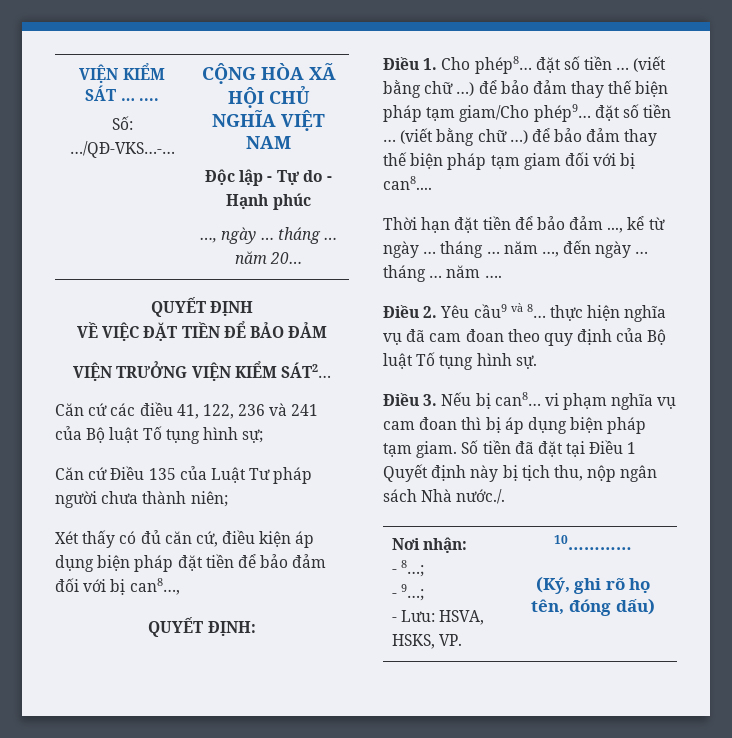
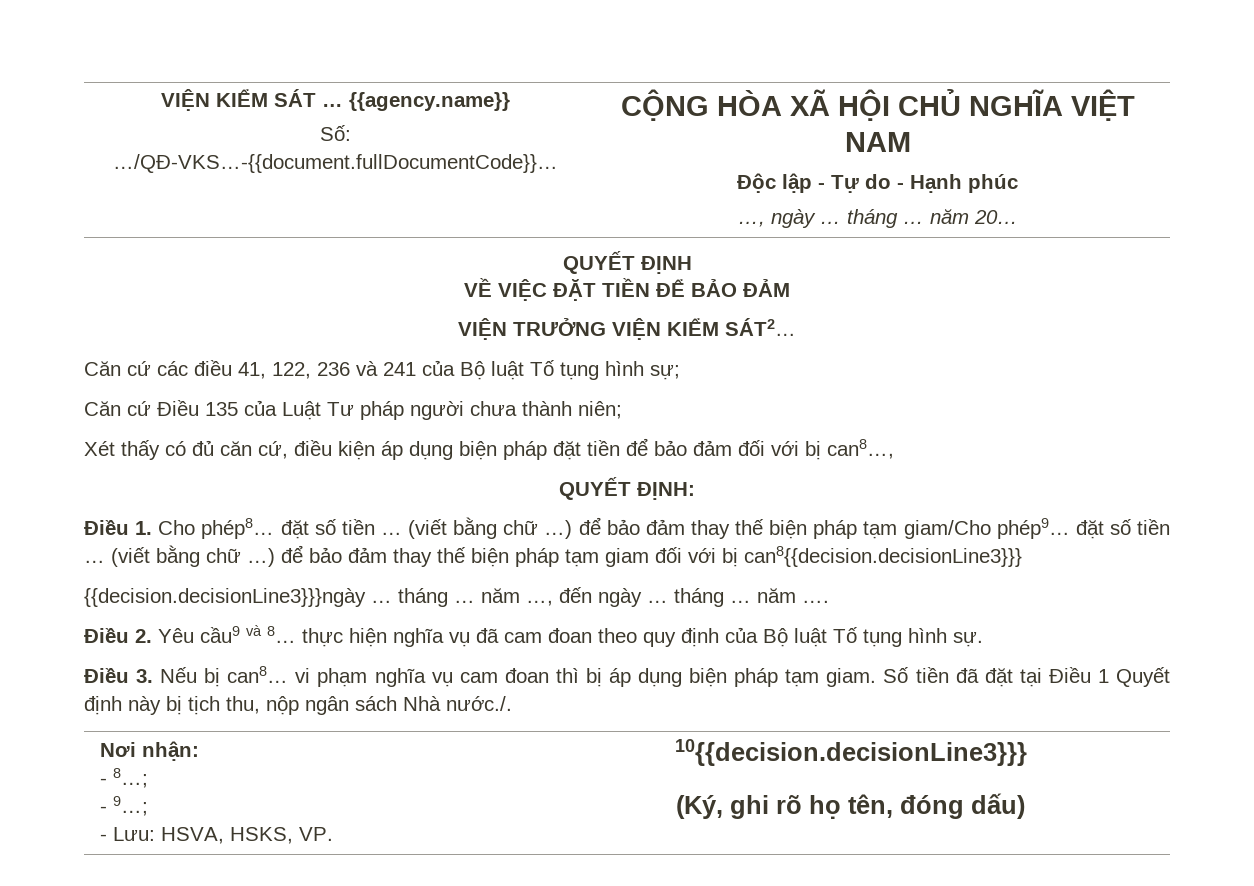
- VIỆN KIỂM SÁT … ....
- Số: …/QĐ-VKS…-… | CỘNG HÒA XÃ HỘI CHỦ NGHĨA VIỆT NAM
+ VIỆN KIỂM SÁT … {{agency.name}}
+ Số: …/QĐ-VKS…-{{document.fullDocumentCode}}… | CỘNG HÒA XÃ HỘI CHỦ NGHĨA VIỆT NAM
- (viết bằng chữ …) để bảo đảm thay thế biện pháp tạm giam đối với bị can8....
- Thời hạn đặt tiền để bảo đảm ..., kể từ ngày … tháng … năm …, đến ngày … tháng … năm ….
+ (viết bằng chữ …) để bảo đảm thay thế biện pháp tạm giam đối với bị can8{{decision.decisionLine3}}}
+ {{decision.decisionLine3}}}ngày … tháng … năm …, đến ngày … tháng … năm ….
  Nơi nhận:
  - 8…;
  - 9…;
- - Lưu: HSVA, HSKS, VP. | 10…………
+ - Lưu: HSVA, HSKS, VP. | 10{{decision.decisionLine3}}}

